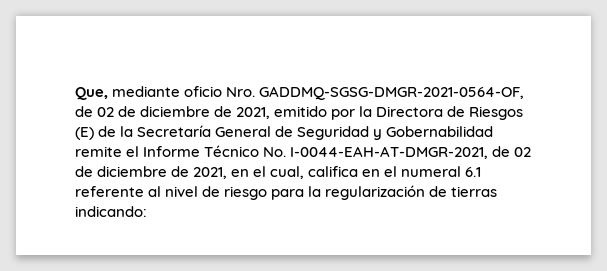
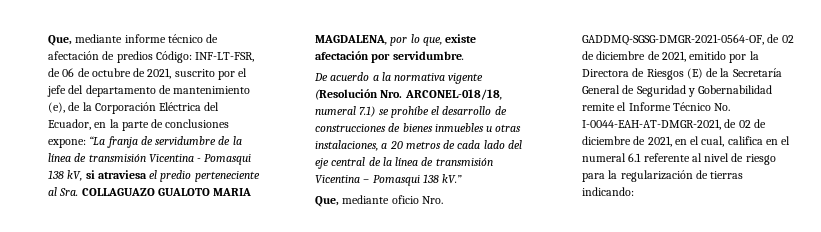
+ Que, mediante informe técnico de afectación de predios Código: INF-LT-FSR, de 06 de octubre de 2021, suscrito por el jefe del departamento de mantenimiento (e), de la Corporación Eléctrica del Ecuador, en la parte de conclusiones expone: “La franja de servidumbre de la línea de transmisión Vicentina - Pomasqui 138 kV, si atraviesa el predio perteneciente al Sra. COLLAGUAZO GUALOTO MARIA MAGDALENA, por lo que, existe afectación por servidumbre.
+ De acuerdo a la normativa vigente (Resolución Nro. ARCONEL-018/18, numeral 7.1) se prohíbe el desarrollo de construcciones de bienes inmuebles u otras instalaciones, a 20 metros de cada lado del eje central de la línea de transmisión Vicentina – Pomasqui 138 kV.”

